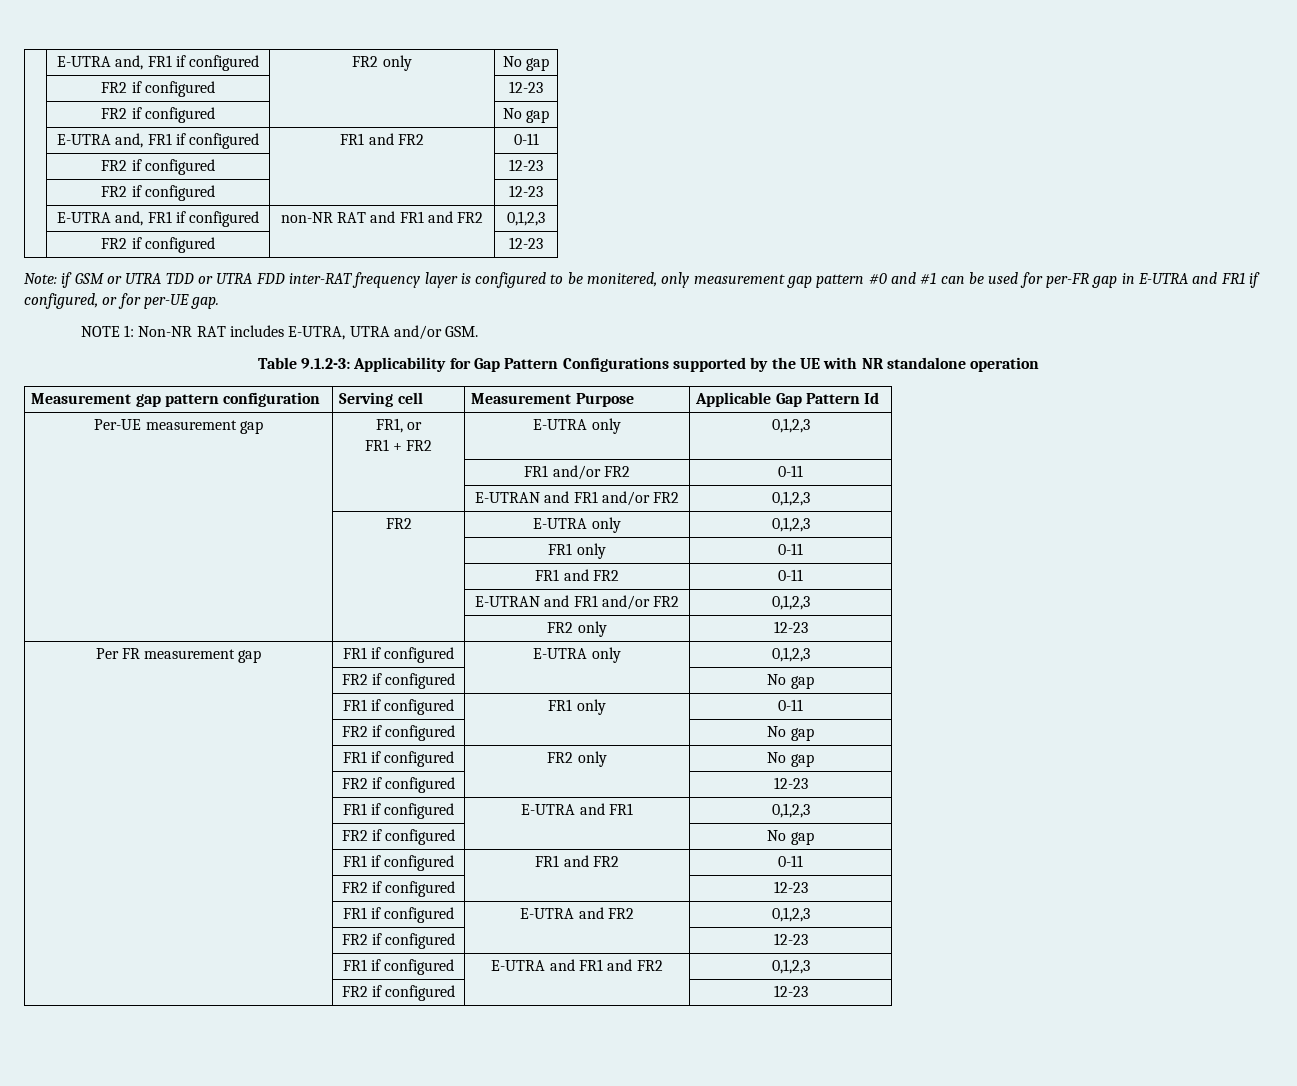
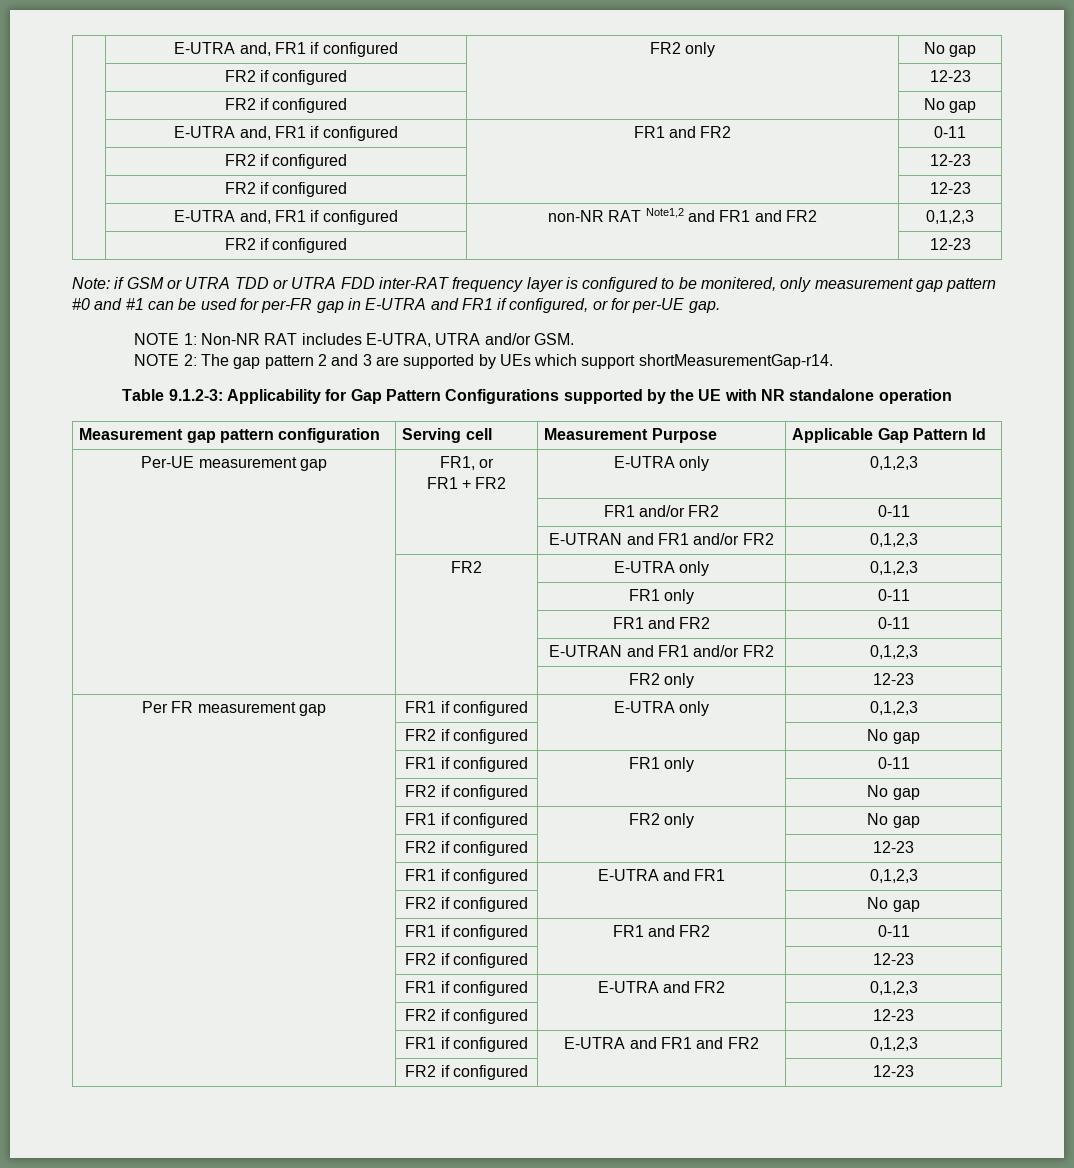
- | E-UTRA and, FR1 if configured | non-NR RAT and FR1 and FR2 | 0,1,2,3
+ | E-UTRA and, FR1 if configured | non-NR RAT Note1,2 and FR1 and FR2 | 0,1,2,3
+ NOTE 2: The gap pattern 2 and 3 are supported by UEs which support shortMeasurementGap-r14.

